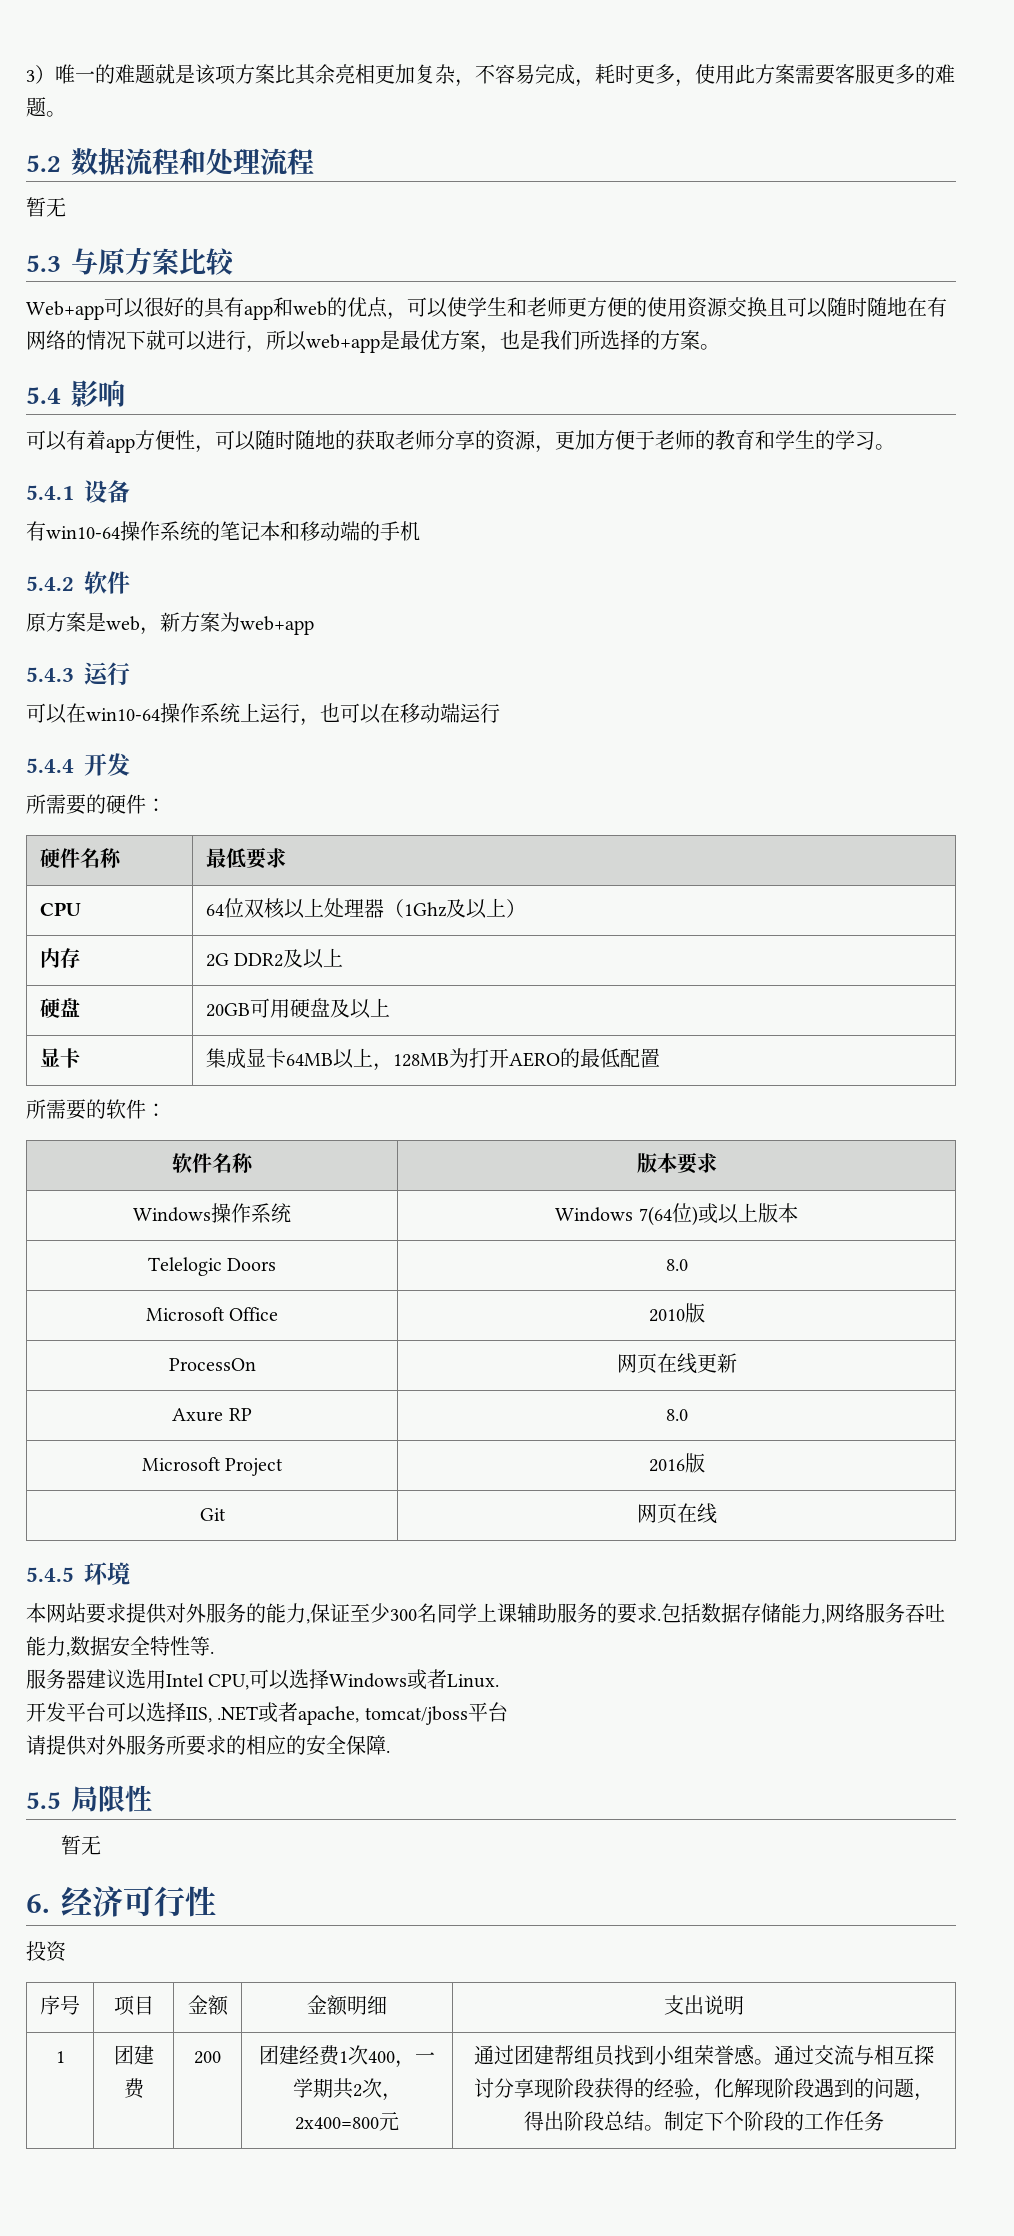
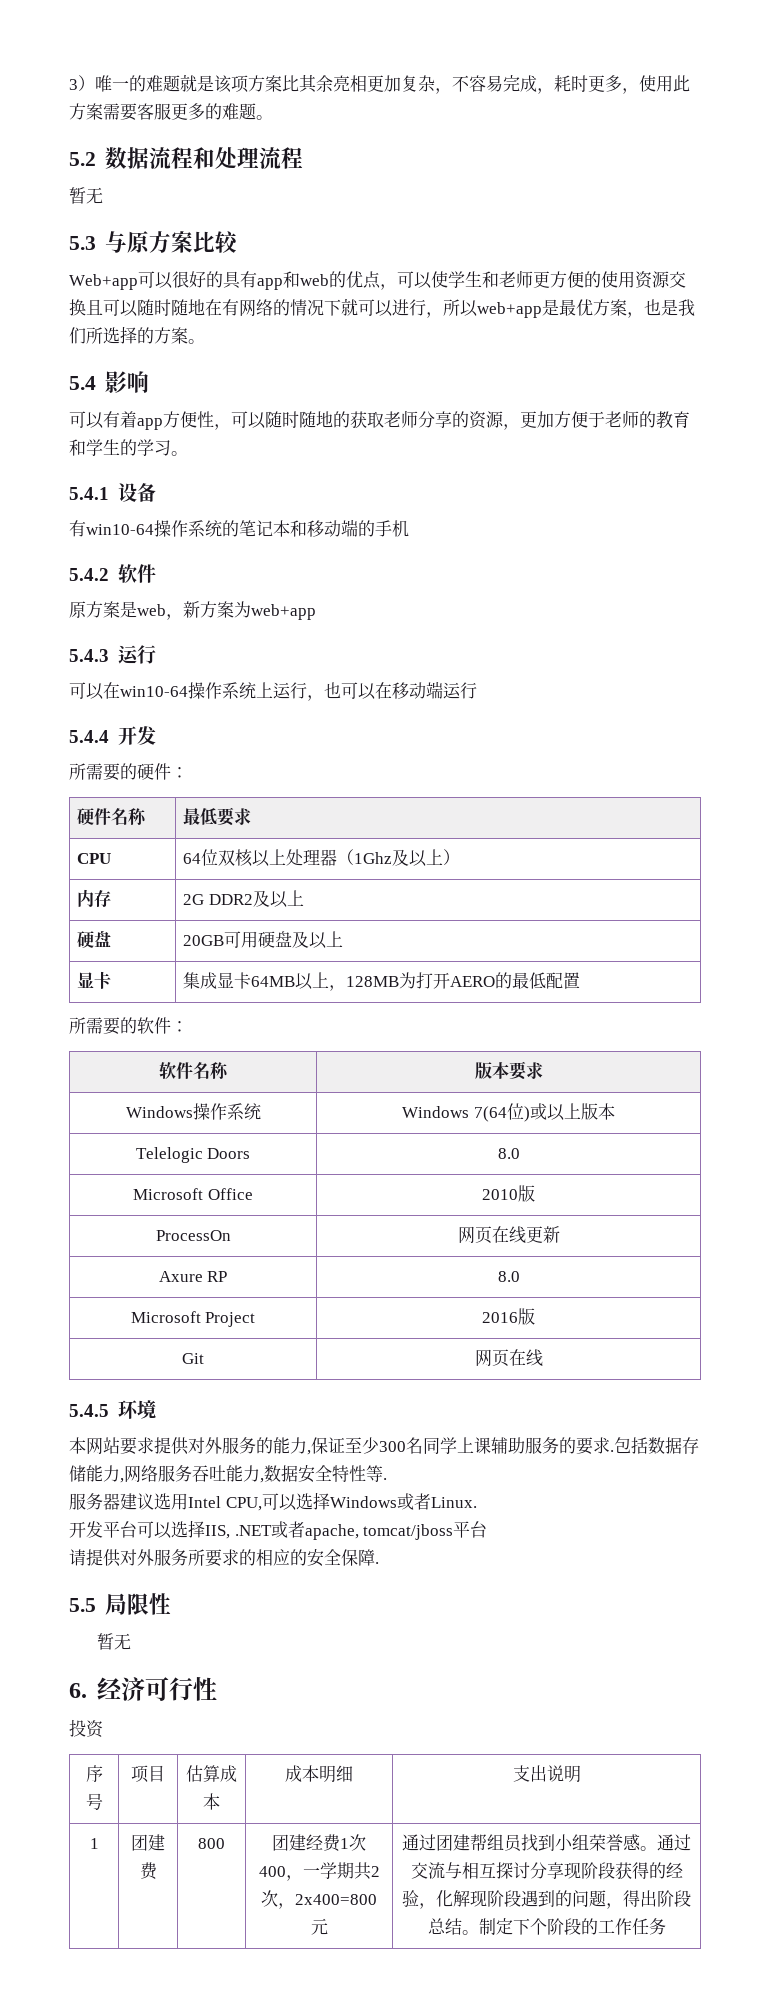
- 序号 | 项目 | 金额 | 金额明细 | 支出说明
+ 序号 | 项目 | 估算成本 | 成本明细 | 支出说明
- 200
+ 800

